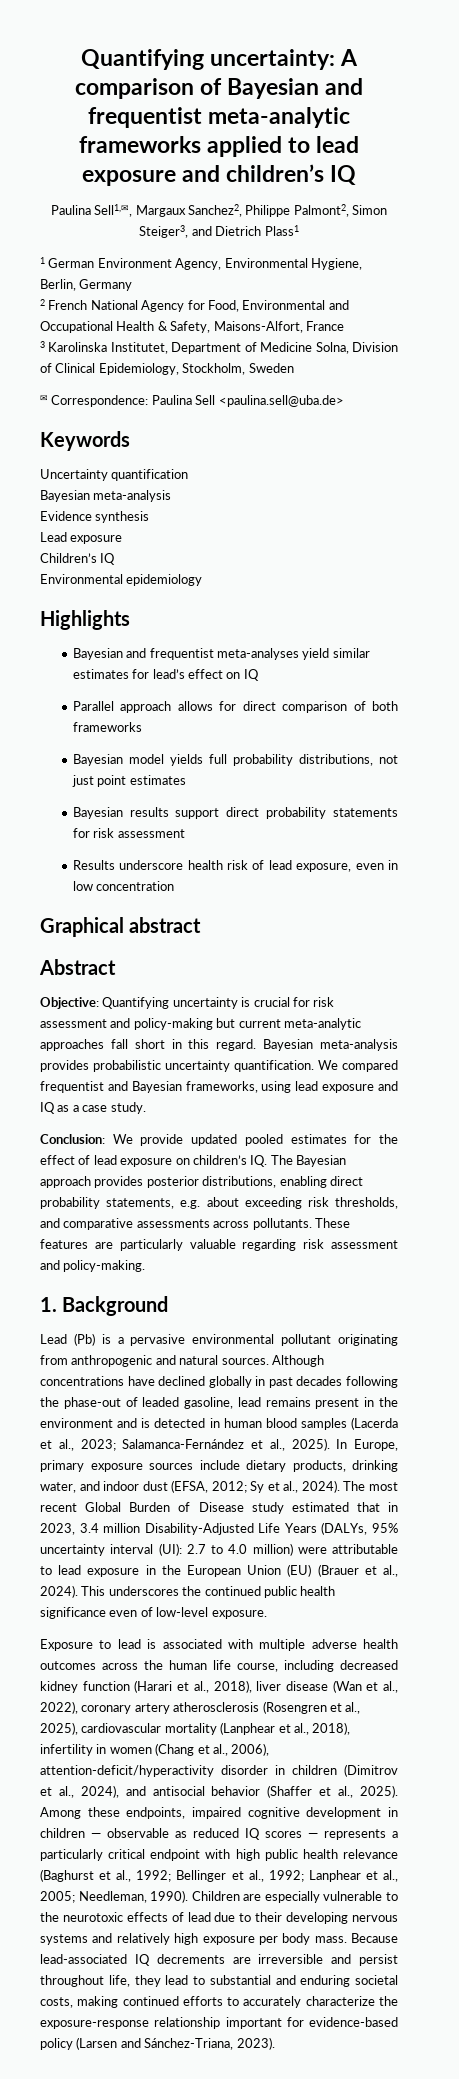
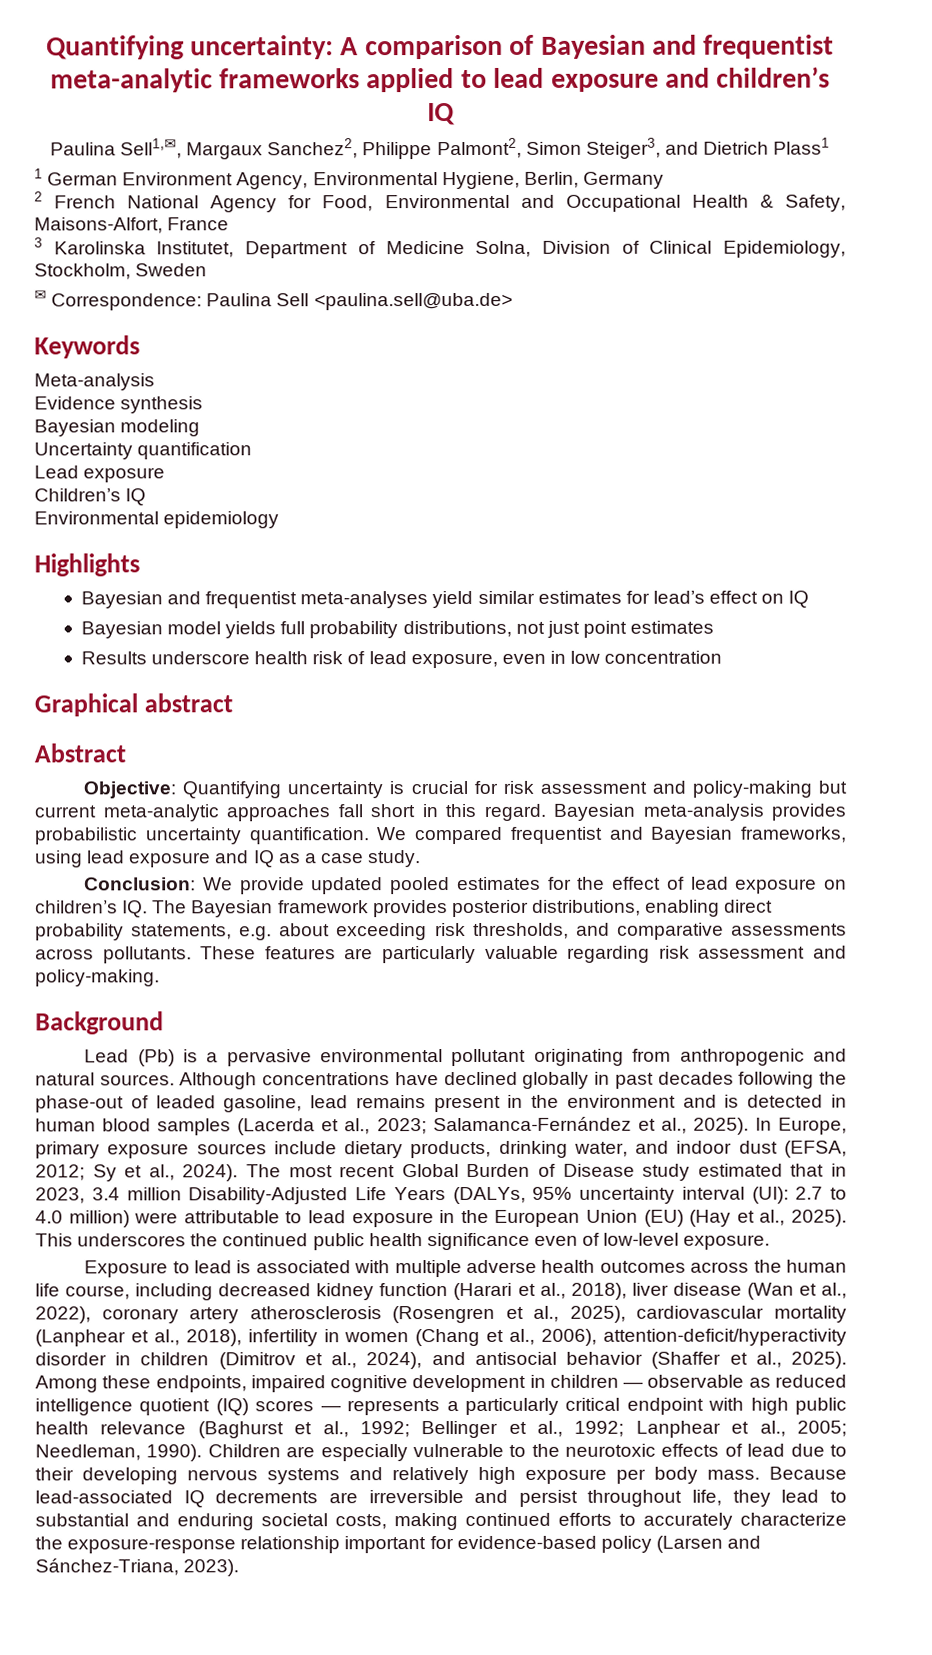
+ Meta-analysis
+ Evidence synthesis
+ Bayesian modeling
  Uncertainty quantification
- Bayesian meta-analysis
- Evidence synthesis
- Parallel approach allows for direct comparison of both frameworks
- Bayesian results support direct probability statements for risk assessment
- Conclusion: We provide updated pooled estimates for the effect of lead exposure on children’s IQ. The Bayesian approach provides posterior distributions, enabling direct probability statements, e.g. about exceeding risk thresholds, and comparative assessments across pollutants.
+ Conclusion: We provide updated pooled estimates for the effect of lead exposure on children’s IQ. The Bayesian framework provides posterior distributions, enabling direct probability statements, e.g. about exceeding risk thresholds, and comparative assessments across pollutants.
- 1. Background
+ Background
- The most recent Global Burden of Disease study estimated that in 2023, 3.4 million Disability-Adjusted Life Years (DALYs, 95% uncertainty interval (UI): 2.7 to 4.0 million) were attributable to lead exposure in the European Union (EU) (Brauer et al., 2024).
+ The most recent Global Burden of Disease study estimated that in 2023, 3.4 million Disability-Adjusted Life Years (DALYs, 95% uncertainty interval (UI): 2.7 to 4.0 million) were attributable to lead exposure in the European Union (EU) (Hay et al., 2025).
- Among these endpoints, impaired cognitive development in children — observable as reduced IQ scores — represents a particularly critical endpoint with high public health relevance (Baghurst et al., 1992; Bellinger et al., 1992; Lanphear et al., 2005; Needleman, 1990).
+ Among these endpoints, impaired cognitive development in children — observable as reduced intelligence quotient (IQ) scores — represents a particularly critical endpoint with high public health relevance (Baghurst et al., 1992; Bellinger et al., 1992; Lanphear et al., 2005; Needleman, 1990).

